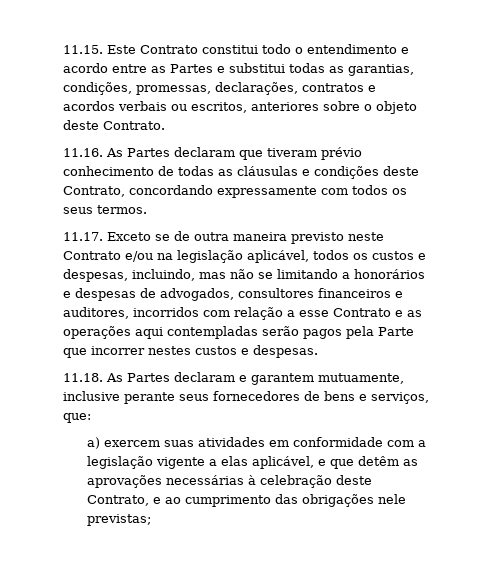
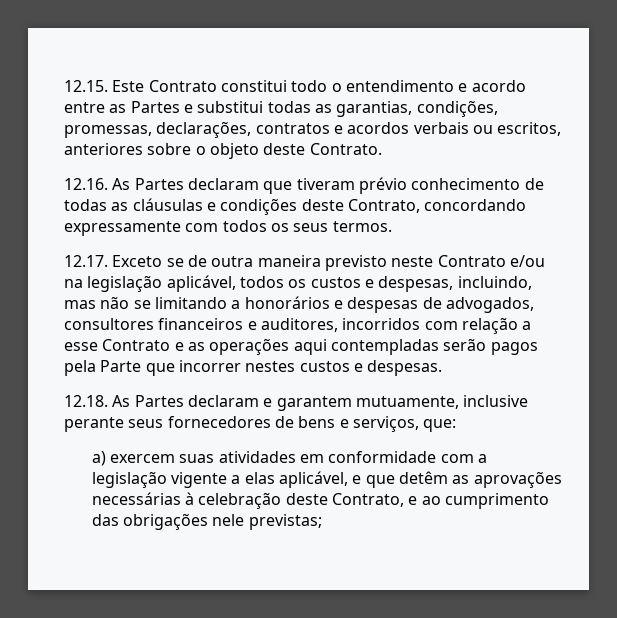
- 11.15. Este Contrato constitui todo o entendimento e acordo entre as Partes e substitui todas as garantias, condições, promessas, declarações, contratos e acordos verbais ou escritos, anteriores sobre o objeto deste Contrato.
+ 12.15. Este Contrato constitui todo o entendimento e acordo entre as Partes e substitui todas as garantias, condições, promessas, declarações, contratos e acordos verbais ou escritos, anteriores sobre o objeto deste Contrato.
- 11.16. As Partes declaram que tiveram prévio conhecimento de todas as cláusulas e condições deste Contrato, concordando expressamente com todos os seus termos.
+ 12.16. As Partes declaram que tiveram prévio conhecimento de todas as cláusulas e condições deste Contrato, concordando expressamente com todos os seus termos.
- 11.17. Exceto se de outra maneira previsto neste Contrato e/ou na legislação aplicável, todos os custos e despesas, incluindo, mas não se limitando a honorários e despesas de advogados, consultores financeiros e auditores, incorridos com relação a esse Contrato e as operações aqui contempladas serão pagos pela Parte que incorrer nestes custos e despesas.
+ 12.17. Exceto se de outra maneira previsto neste Contrato e/ou na legislação aplicável, todos os custos e despesas, incluindo, mas não se limitando a honorários e despesas de advogados, consultores financeiros e auditores, incorridos com relação a esse Contrato e as operações aqui contempladas serão pagos pela Parte que incorrer nestes custos e despesas.
- 11.18. As Partes declaram e garantem mutuamente, inclusive perante seus fornecedores de bens e serviços, que:
+ 12.18. As Partes declaram e garantem mutuamente, inclusive perante seus fornecedores de bens e serviços, que:

